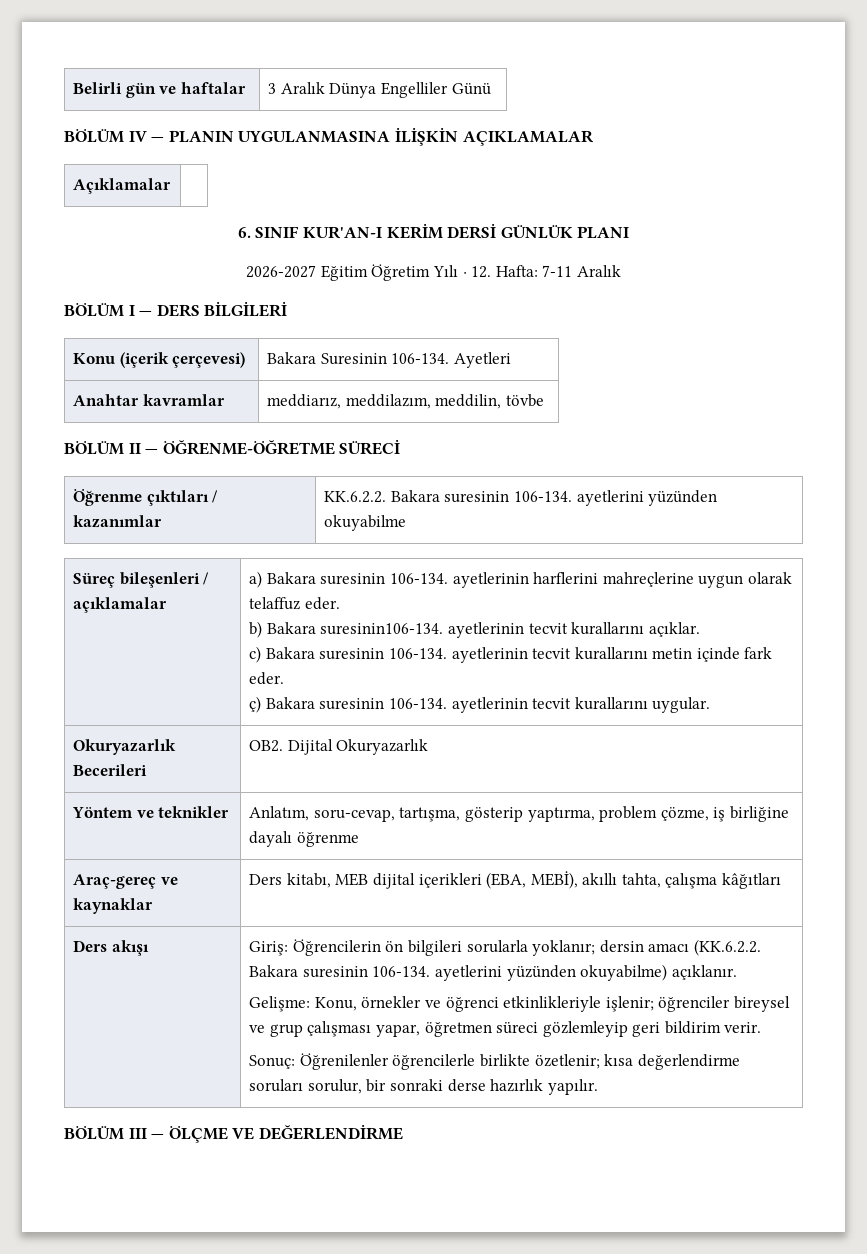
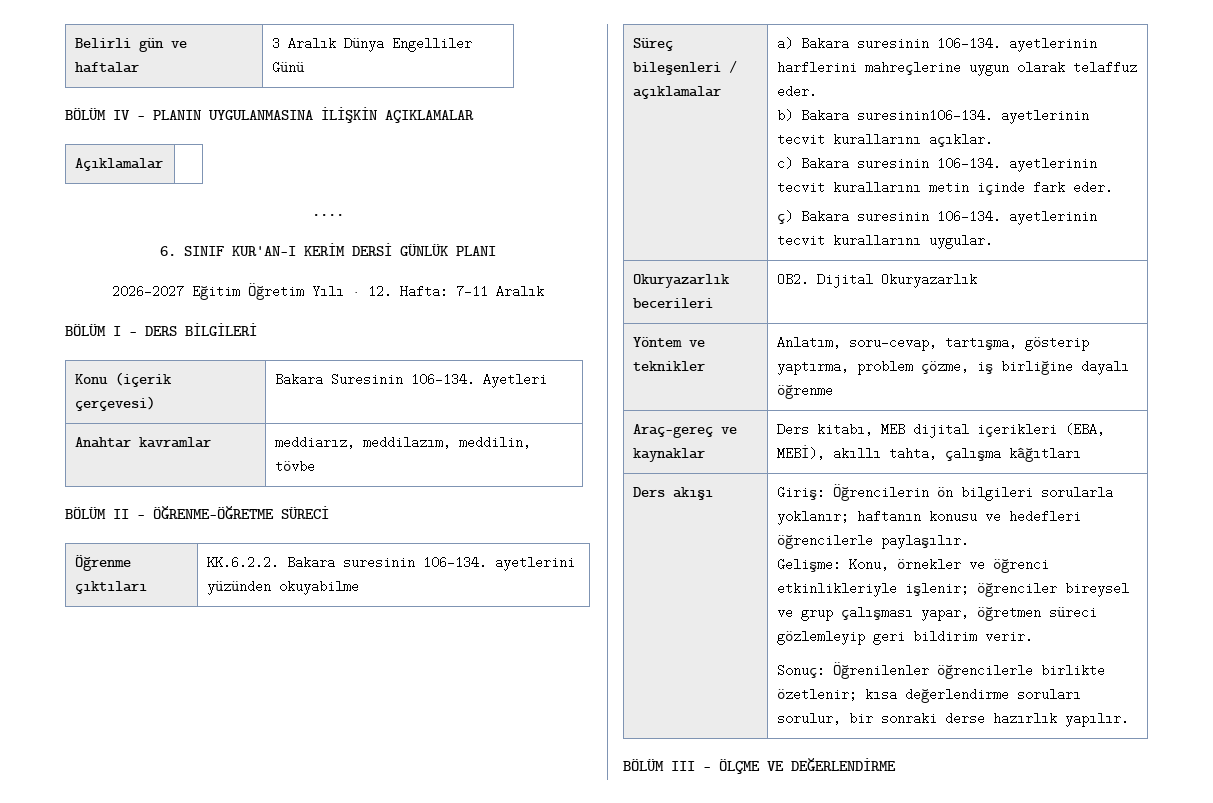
+ ....
- Öğrenme çıktıları / kazanımlar | KK.6.2.2. Bakara suresinin 106-134. ayetlerini yüzünden okuyabilme
+ Öğrenme çıktıları | KK.6.2.2. Bakara suresinin 106-134. ayetlerini yüzünden okuyabilme
- Okuryazarlık Becerileri | OB2. Dijital Okuryazarlık
+ Okuryazarlık becerileri | OB2. Dijital Okuryazarlık
- Giriş: Öğrencilerin ön bilgileri sorularla yoklanır; dersin amacı (KK.6.2.2. Bakara suresinin 106-134. ayetlerini yüzünden okuyabilme) açıklanır.
+ Giriş: Öğrencilerin ön bilgileri sorularla yoklanır; haftanın konusu ve hedefleri öğrencilerle paylaşılır.

